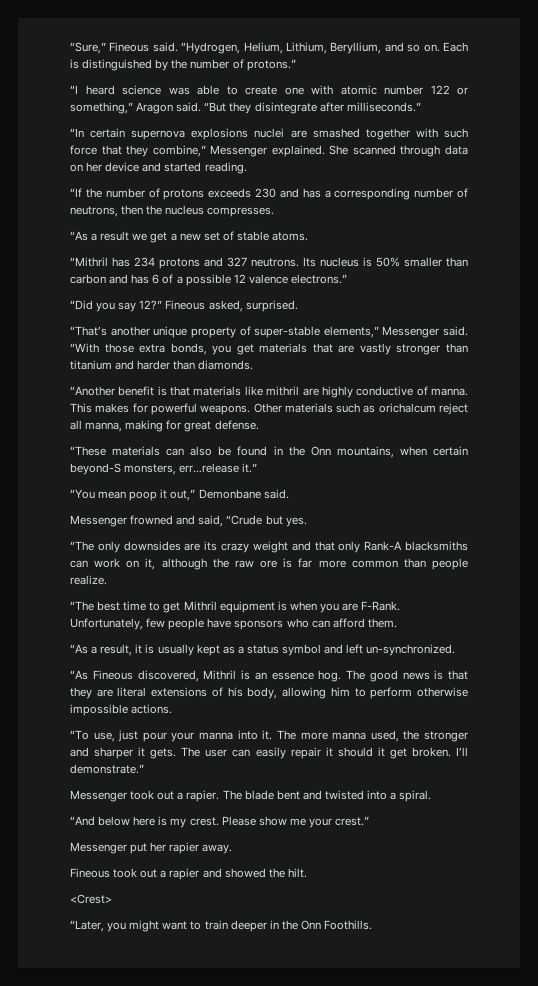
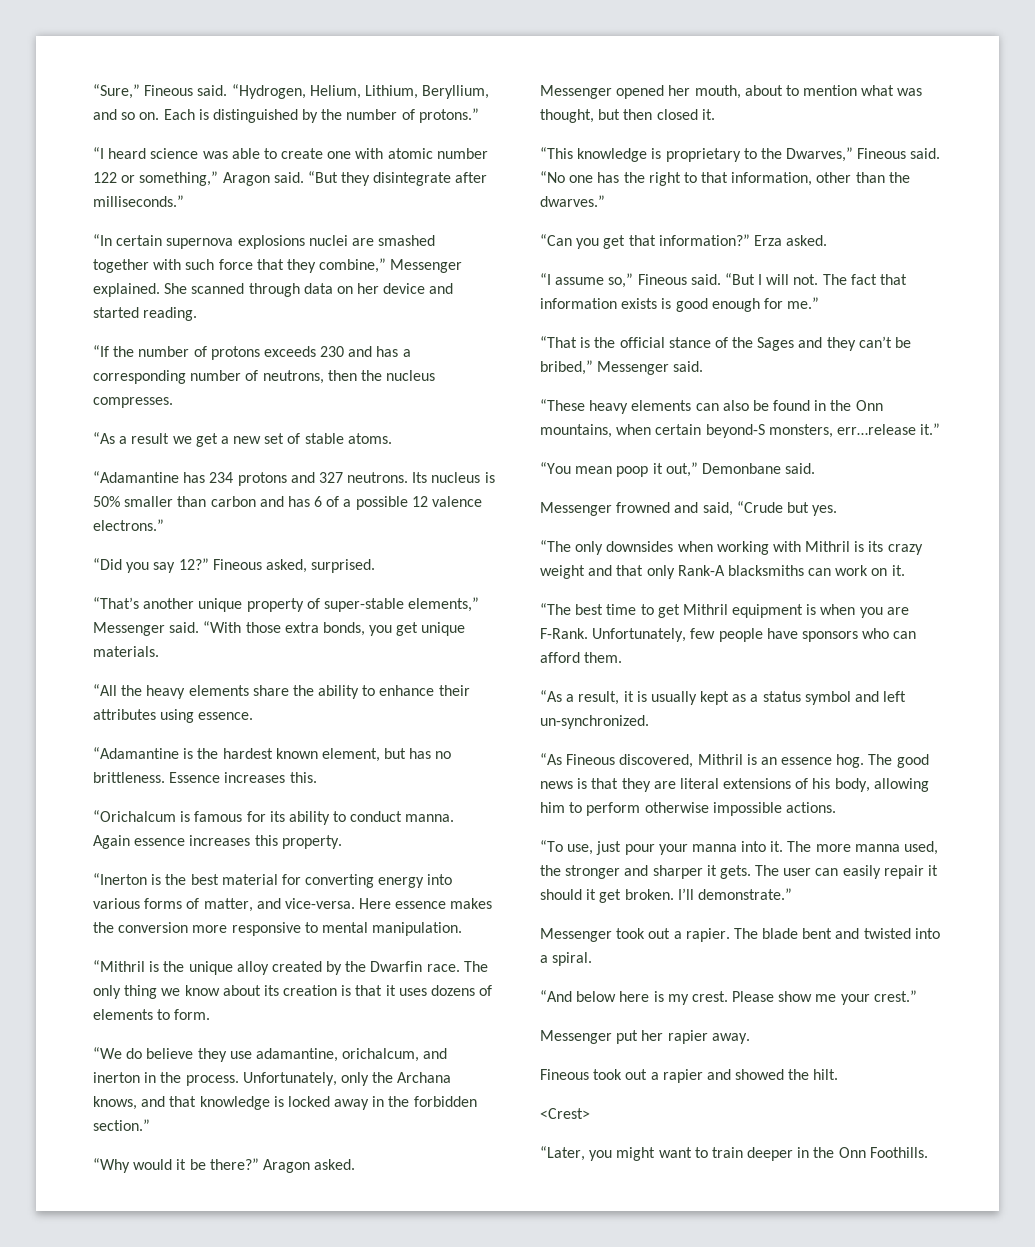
- “Mithril has 234 protons and 327 neutrons.
+ “Adamantine has 234 protons and 327 neutrons.
- “With those extra bonds, you get materials that are vastly stronger than titanium and harder than diamonds.
- “Another benefit is that materials like mithril are highly conductive of manna. This makes for powerful weapons. Other materials such as orichalcum reject all manna, making for great defense.
+ “With those extra bonds, you get unique materials.
+ “All the heavy elements share the ability to enhance their attributes using essence.
+ “Adamantine is the hardest known element, but has no brittleness. Essence increases this.
+ “Orichalcum is famous for its ability to conduct manna. Again essence increases this property.
+ “Inerton is the best material for converting energy into various forms of matter, and vice-versa. Here essence makes the conversion more responsive to mental manipulation.
+ “Mithril is the unique alloy created by the Dwarfin race. The only thing we know about its creation is that it uses dozens of elements to form.
+ “We do believe they use adamantine, orichalcum, and inerton in the process. Unfortunately, only the Archana knows, and that knowledge is locked away in the forbidden section.”
+ “Why would it be there?” Aragon asked.
+ Messenger opened her mouth, about to mention what was thought, but then closed it.
+ “This knowledge is proprietary to the Dwarves,” Fineous said. “No one has the right to that information, other than the dwarves.”
+ “Can you get that information?” Erza asked.
+ “I assume so,” Fineous said. “But I will not. The fact that information exists is good enough for me.”
+ “That is the official stance of the Sages and they can’t be bribed,” Messenger said.
- “These materials can also be found in the Onn mountains, when certain beyond-S monsters, err…release it.”
+ “These heavy elements can also be found in the Onn mountains, when certain beyond-S monsters, err…release it.”
- “The only downsides are its crazy weight and that only Rank-A blacksmiths can work on it, although the raw ore is far more common than people realize.
+ “The only downsides when working with Mithril is its crazy weight and that only Rank-A blacksmiths can work on it.

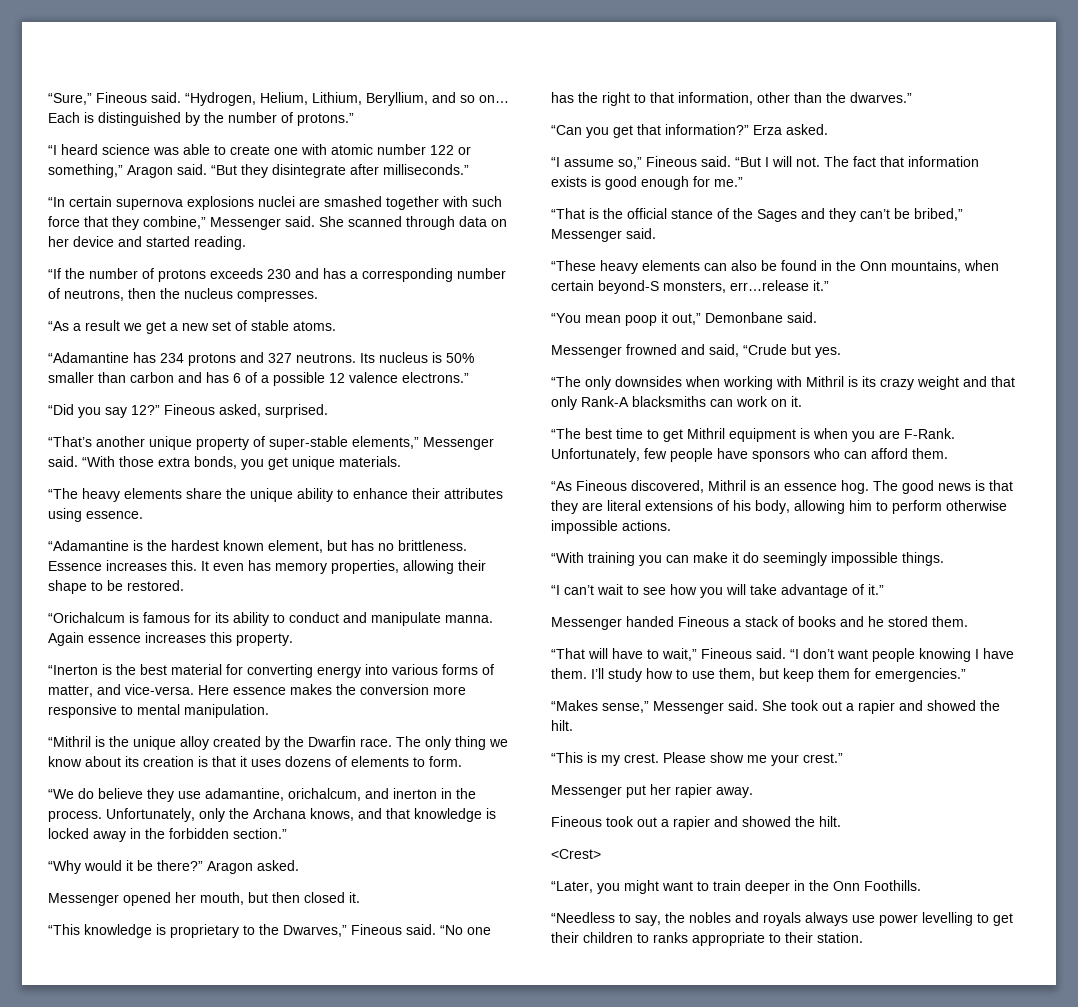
- “Hydrogen, Helium, Lithium, Beryllium, and so on.
+ “Hydrogen, Helium, Lithium, Beryllium, and so on…
- “In certain supernova explosions nuclei are smashed together with such force that they combine,” Messenger explained.
+ “In certain supernova explosions nuclei are smashed together with such force that they combine,” Messenger said.
- “All the heavy elements share the ability to enhance their attributes using essence.
+ “The heavy elements share the unique ability to enhance their attributes using essence.
+ It even has memory properties, allowing their shape to be restored.
- “Orichalcum is famous for its ability to conduct manna.
+ “Orichalcum is famous for its ability to conduct and manipulate manna.
- Messenger opened her mouth, about to mention what was thought, but then closed it.
+ Messenger opened her mouth, but then closed it.
- “As a result, it is usually kept as a status symbol and left un-synchronized.
- “To use, just pour your manna into it. The more manna used, the stronger and sharper it gets. The user can easily repair it should it get broken. I’ll demonstrate.”
- Messenger took out a rapier. The blade bent and twisted into a spiral.
- “And below here is my crest.
+ “With training you can make it do seemingly impossible things.
+ “I can’t wait to see how you will take advantage of it.”
+ Messenger handed Fineous a stack of books and he stored them.
+ “That will have to wait,” Fineous said. “I don’t want people knowing I have them. I’ll study how to use them, but keep them for emergencies.”
+ “Makes sense,” Messenger said. She took out a rapier and showed the hilt.
+ “This is my crest.
+ “Needless to say, the nobles and royals always use power levelling to get their children to ranks appropriate to their station.

